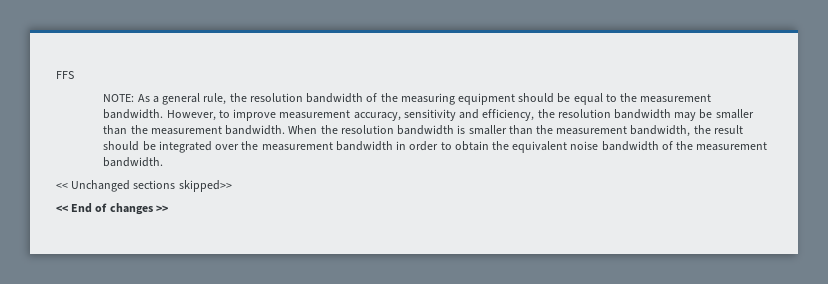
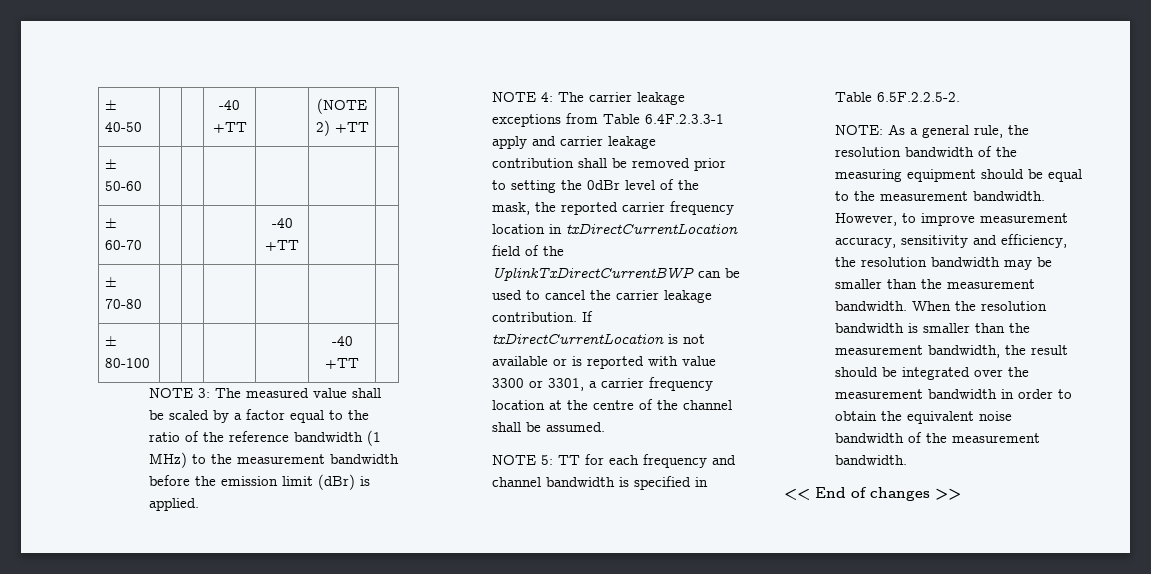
- FFS
+ ± 40-50 | | | -40 +TT | | (NOTE 2) +TT |
+ ± 50-60 | | | | | |
+ ± 60-70 | | | | -40 +TT | |
+ ± 70-80 | | | | | |
+ ± 80-100 | | | | | -40 +TT |
+ NOTE 3: The measured value shall be scaled by a factor equal to the ratio of the reference bandwidth (1 MHz) to the measurement bandwidth before the emission limit (dBr) is applied.
+ NOTE 4: The carrier leakage exceptions from Table 6.4F.2.3.3-1 apply and carrier leakage contribution shall be removed prior to setting the 0dBr level of the mask, the reported carrier frequency location in txDirectCurrentLocation field of the UplinkTxDirectCurrentBWP can be used to cancel the carrier leakage contribution. If txDirectCurrentLocation is not available or is reported with value 3300 or 3301, a carrier frequency location at the centre of the channel shall be assumed.
+ NOTE 5: TT for each frequency and channel bandwidth is specified in Table 6.5F.2.2.5-2.
- << Unchanged sections skipped>>

